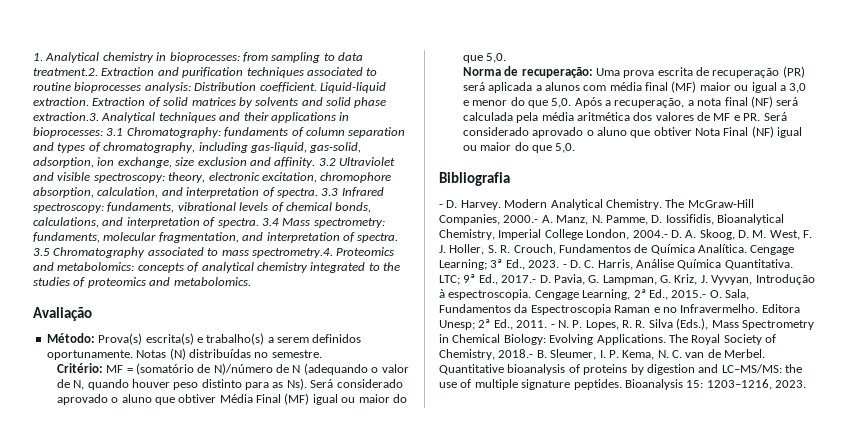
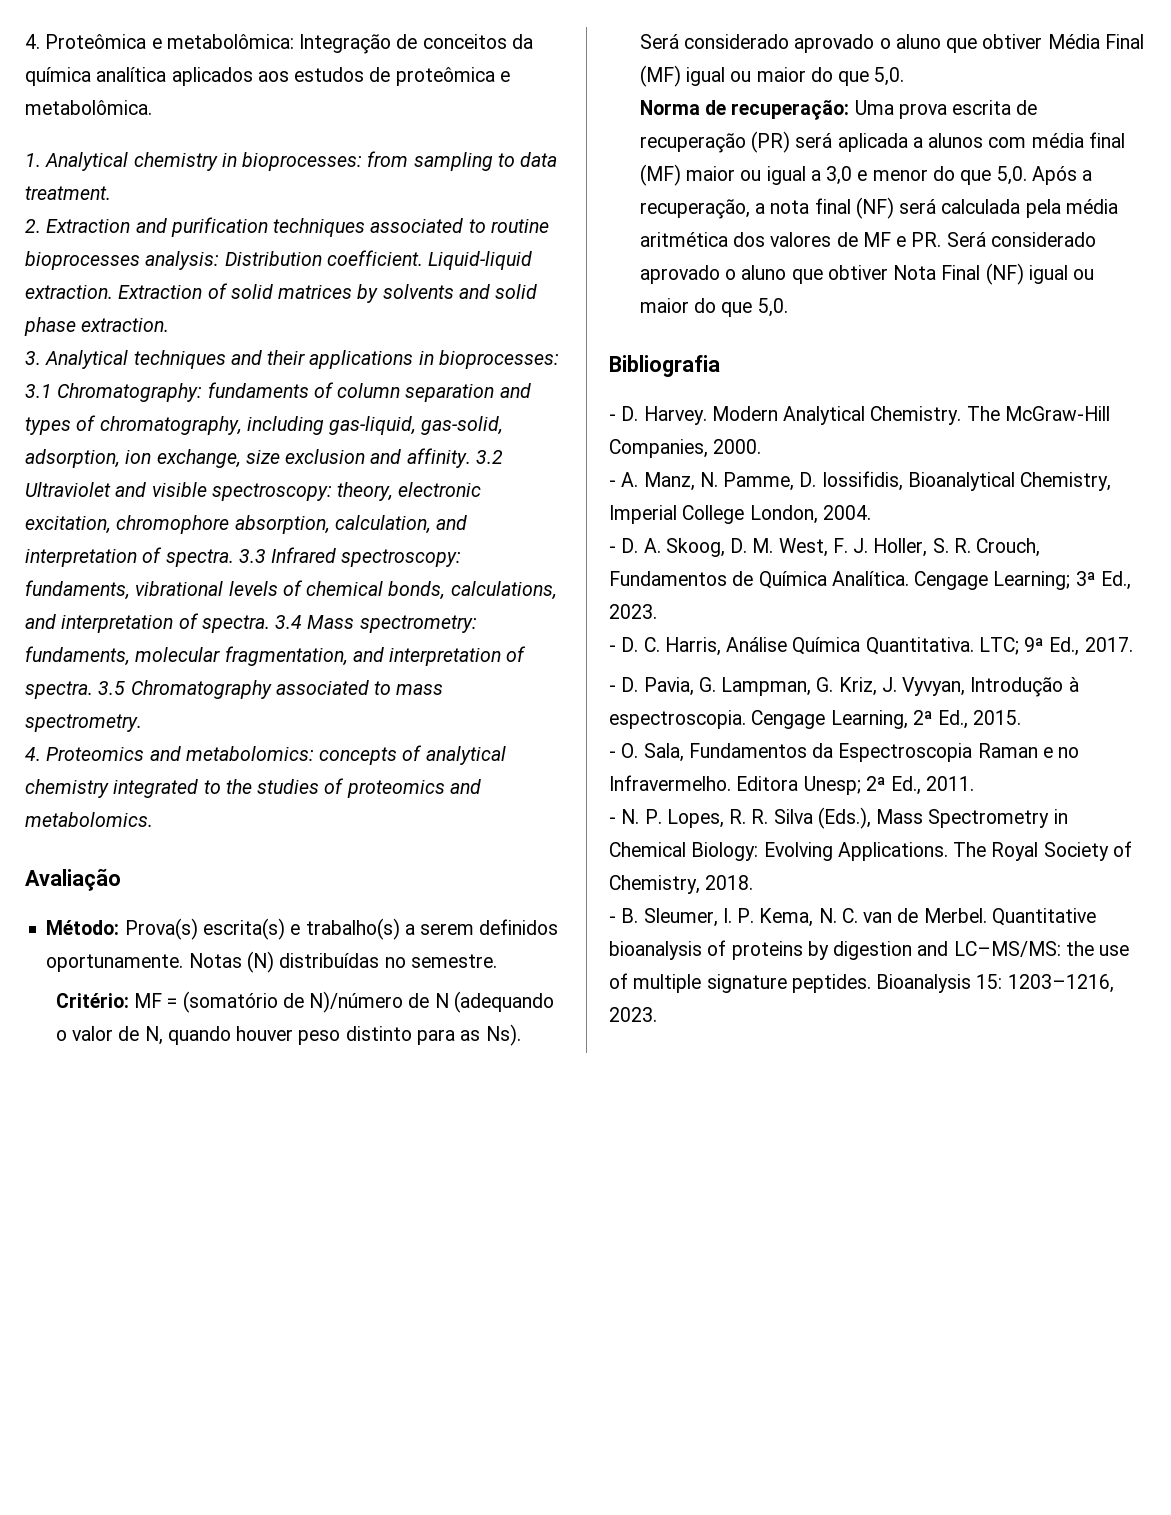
+ 4. Proteômica e metabolômica: Integração de conceitos da química analítica aplicados aos estudos de proteômica e metabolômica.
- 1. Analytical chemistry in bioprocesses: from sampling to data treatment.2. Extraction and purification techniques associated to routine bioprocesses analysis: Distribution coefficient.
+ 1. Analytical chemistry in bioprocesses: from sampling to data treatment.
+ 2. Extraction and purification techniques associated to routine bioprocesses analysis: Distribution coefficient.
- Extraction of solid matrices by solvents and solid phase extraction.3. Analytical techniques and their applications in bioprocesses: 3.1 Chromatography: fundaments of column separation and types of chromatography, including gas-liquid, gas-solid, adsorption, ion exchange, size exclusion and affinity.
+ Extraction of solid matrices by solvents and solid phase extraction.
+ 3. Analytical techniques and their applications in bioprocesses: 3.1 Chromatography: fundaments of column separation and types of chromatography, including gas-liquid, gas-solid, adsorption, ion exchange, size exclusion and affinity.
- 3.5 Chromatography associated to mass spectrometry.4. Proteomics and metabolomics: concepts of analytical chemistry integrated to the studies of proteomics and metabolomics.
+ 3.5 Chromatography associated to mass spectrometry.
+ 4. Proteomics and metabolomics: concepts of analytical chemistry integrated to the studies of proteomics and metabolomics.
- The McGraw-Hill Companies, 2000.- A. Manz, N. Pamme, D. Iossifidis, Bioanalytical Chemistry, Imperial College London, 2004.- D. A. Skoog, D. M. West, F. J. Holler, S. R. Crouch, Fundamentos de Química Analítica.
+ The McGraw-Hill Companies, 2000.
+ - A. Manz, N. Pamme, D. Iossifidis, Bioanalytical Chemistry, Imperial College London, 2004.
+ - D. A. Skoog, D. M. West, F. J. Holler, S. R. Crouch, Fundamentos de Química Analítica.
- Cengage Learning; 3ª Ed., 2023. - D. C. Harris, Análise Química Quantitativa.
+ Cengage Learning; 3ª Ed., 2023.
+ - D. C. Harris, Análise Química Quantitativa.
- LTC; 9ª Ed., 2017.- D. Pavia, G. Lampman, G. Kriz, J. Vyvyan, Introdução à espectroscopia.
+ LTC; 9ª Ed., 2017.
+ - D. Pavia, G. Lampman, G. Kriz, J. Vyvyan, Introdução à espectroscopia.
- Cengage Learning, 2ª Ed., 2015.- O. Sala, Fundamentos da Espectroscopia Raman e no Infravermelho.
+ Cengage Learning, 2ª Ed., 2015.
+ - O. Sala, Fundamentos da Espectroscopia Raman e no Infravermelho.
- Editora Unesp; 2ª Ed., 2011. - N. P. Lopes, R. R. Silva (Eds.), Mass Spectrometry in Chemical Biology: Evolving Applications.
+ Editora Unesp; 2ª Ed., 2011.
+ - N. P. Lopes, R. R. Silva (Eds.), Mass Spectrometry in Chemical Biology: Evolving Applications.
- The Royal Society of Chemistry, 2018.- B. Sleumer, I. P. Kema, N. C. van de Merbel.
+ The Royal Society of Chemistry, 2018.
+ - B. Sleumer, I. P. Kema, N. C. van de Merbel.

